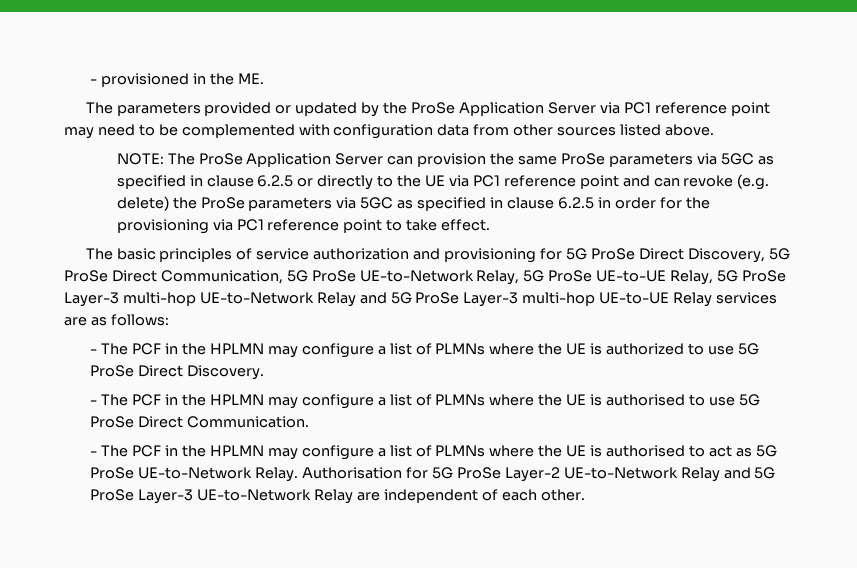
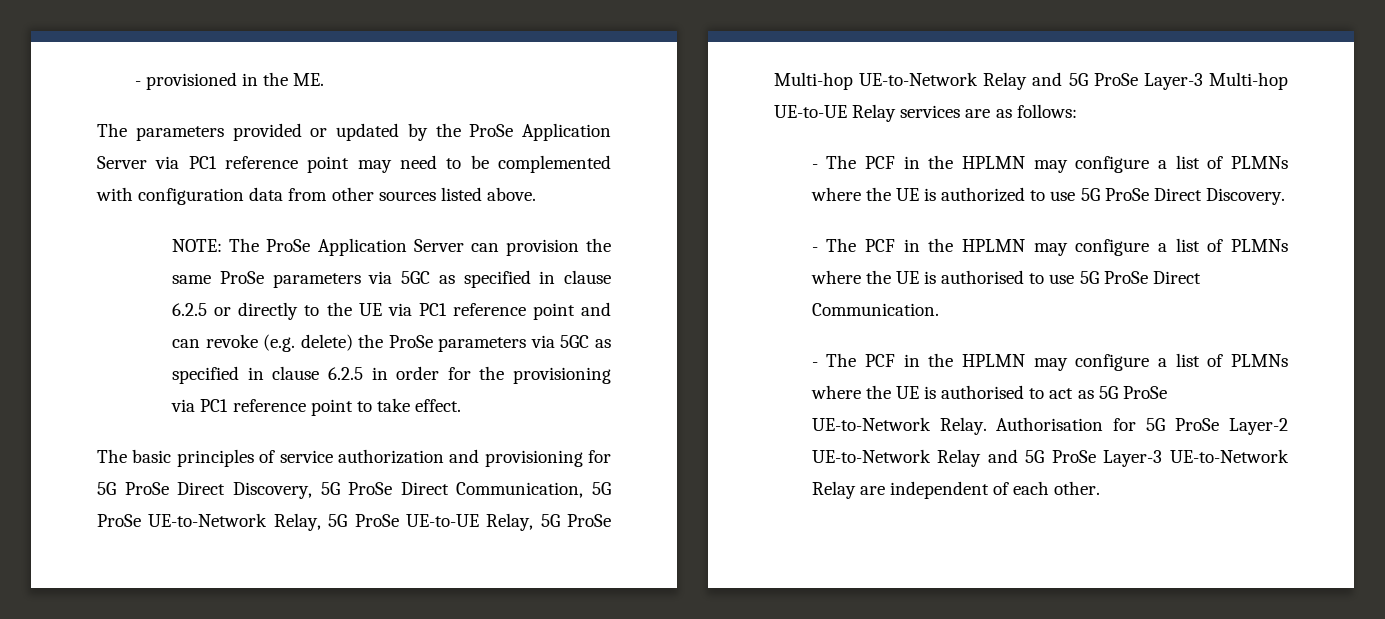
- The basic principles of service authorization and provisioning for 5G ProSe Direct Discovery, 5G ProSe Direct Communication, 5G ProSe UE-to-Network Relay, 5G ProSe UE-to-UE Relay, 5G ProSe Layer-3 multi-hop UE-to-Network Relay and 5G ProSe Layer-3 multi-hop UE-to-UE Relay services are as follows:
+ The basic principles of service authorization and provisioning for 5G ProSe Direct Discovery, 5G ProSe Direct Communication, 5G ProSe UE-to-Network Relay, 5G ProSe UE-to-UE Relay, 5G ProSe Multi-hop UE-to-Network Relay and 5G ProSe Layer-3 Multi-hop UE-to-UE Relay services are as follows:

